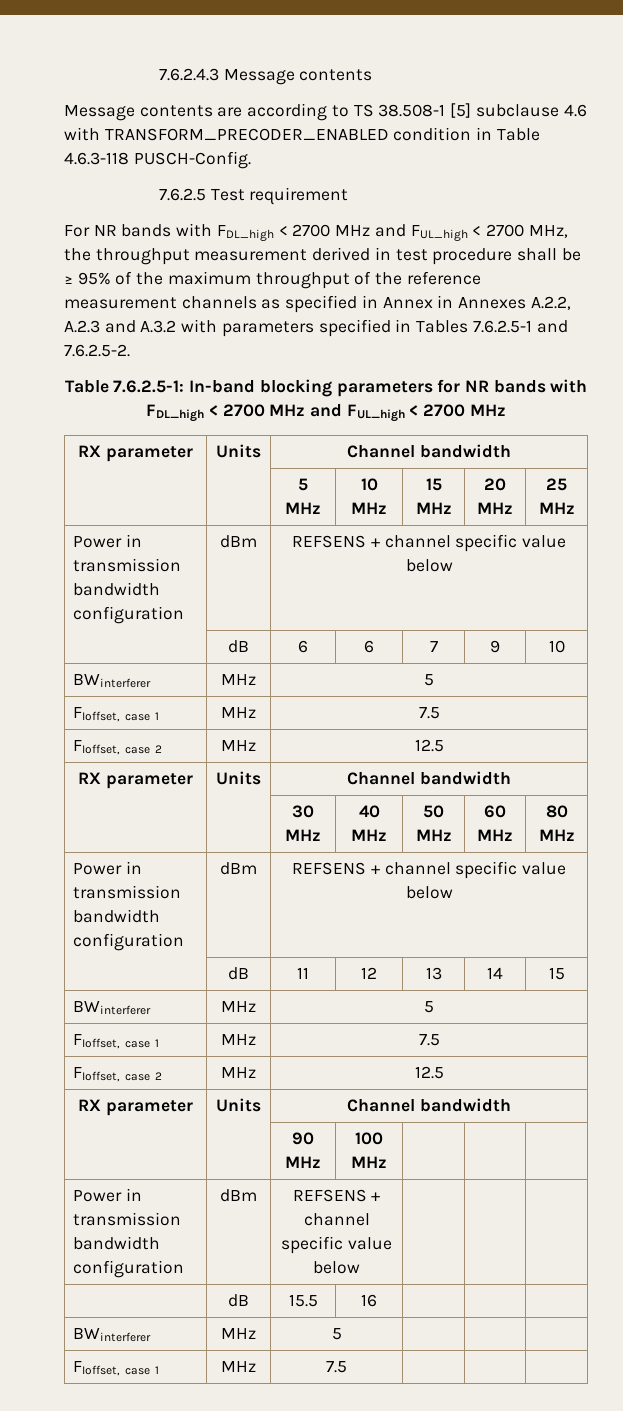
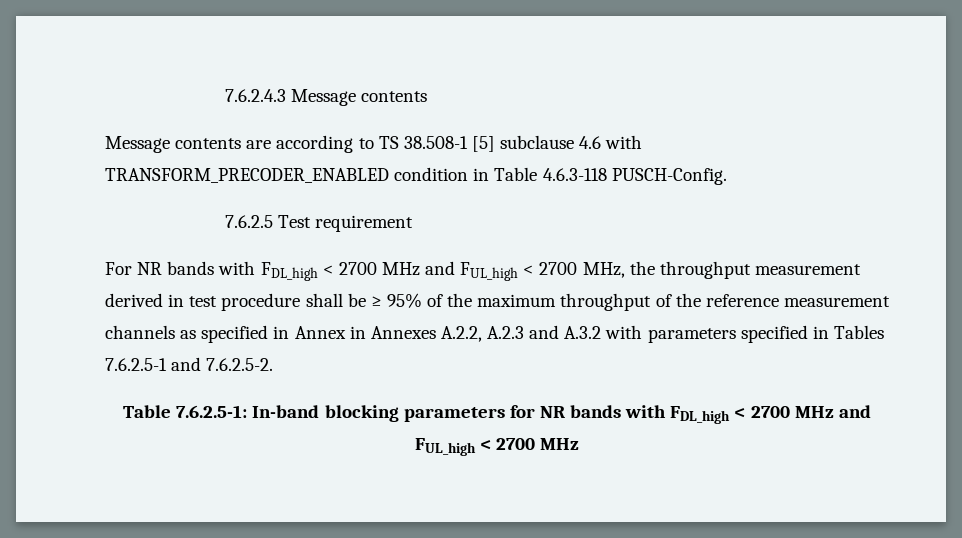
  Table 7.6.2.5-1: In-band blocking parameters for NR bands with FDL_high < 2700 MHz and FUL_high < 2700 MHz
- RX parameter | Units | Channel bandwidth
- | | 5 MHz | 10 MHz | 15 MHz | 20 MHz | 25 MHz
- Power in transmission bandwidth configuration | dBm | REFSENS + channel specific value below
- | dB | 6 | 6 | 7 | 9 | 10
- BWinterferer | MHz | 5
- FIoffset, case 1 | MHz | 7.5
- FIoffset, case 2 | MHz | 12.5
- RX parameter | Units | Channel bandwidth
- | | 30 MHz | 40 MHz | 50 MHz | 60 MHz | 80 MHz
- Power in transmission bandwidth configuration | dBm | REFSENS + channel specific value below
- | dB | 11 | 12 | 13 | 14 | 15
- BWinterferer | MHz | 5
- FIoffset, case 1 | MHz | 7.5
- FIoffset, case 2 | MHz | 12.5
- RX parameter | Units | Channel bandwidth
- | | 90 MHz | 100 MHz | | |
- Power in transmission bandwidth configuration | dBm | REFSENS + channel specific value below | | |
- | dB | 15.5 | 16 | | |
- BWinterferer | MHz | 5 | | |
- FIoffset, case 1 | MHz | 7.5 | | |

